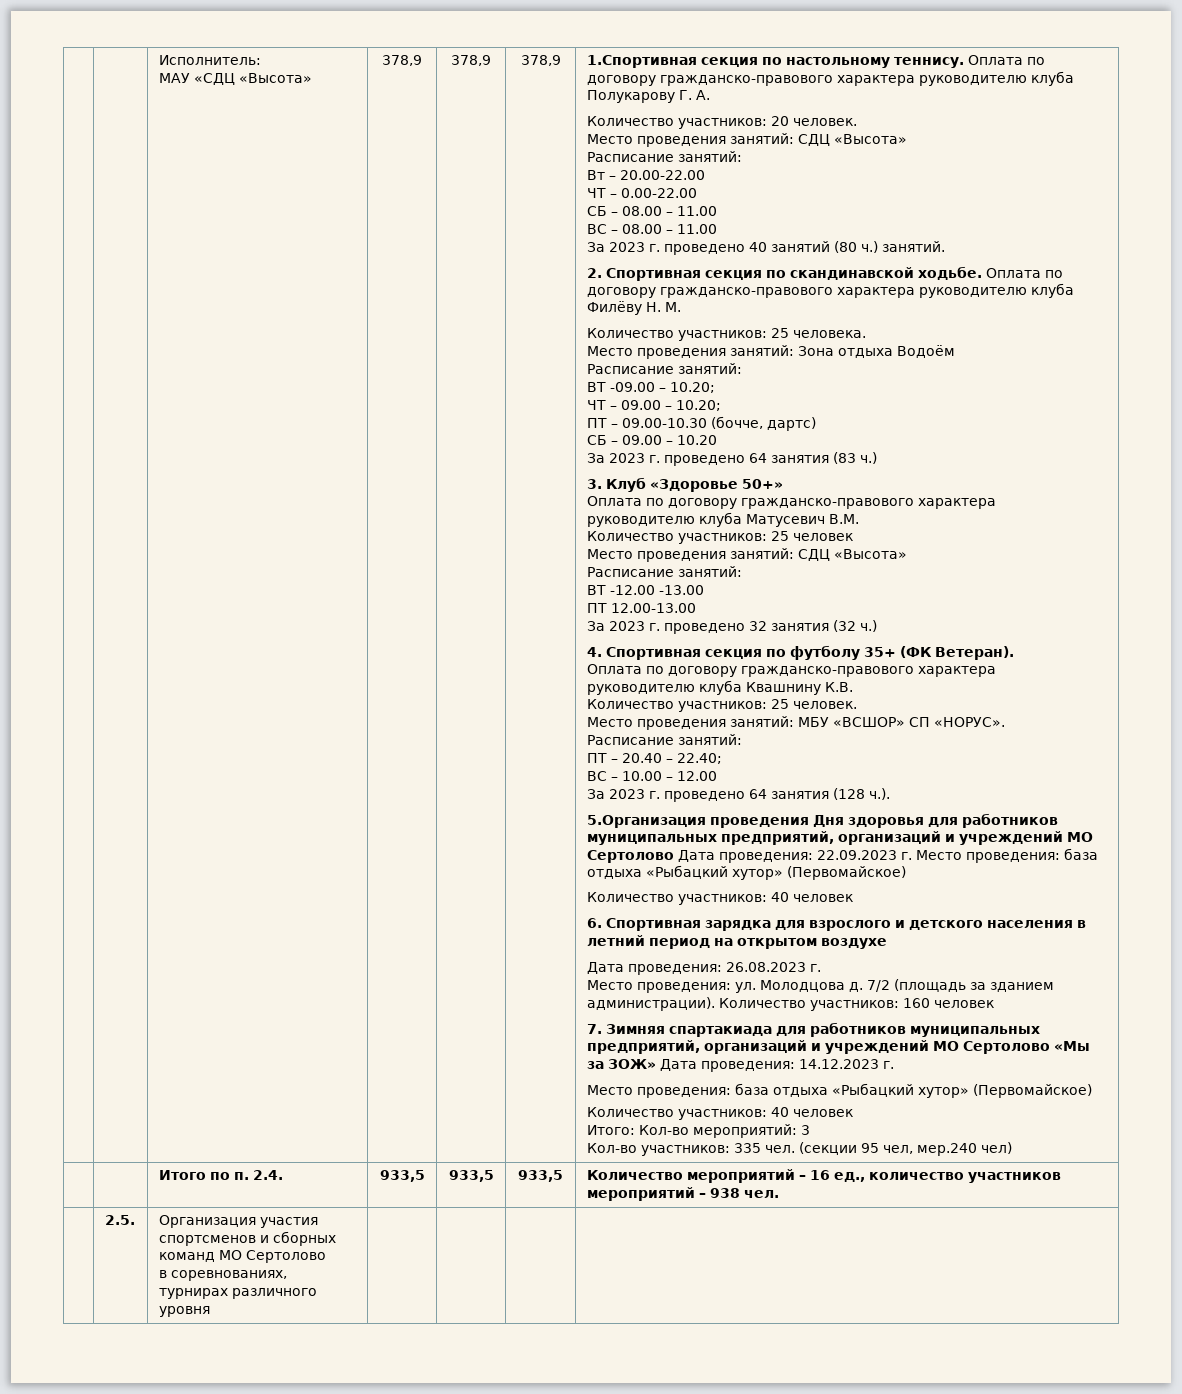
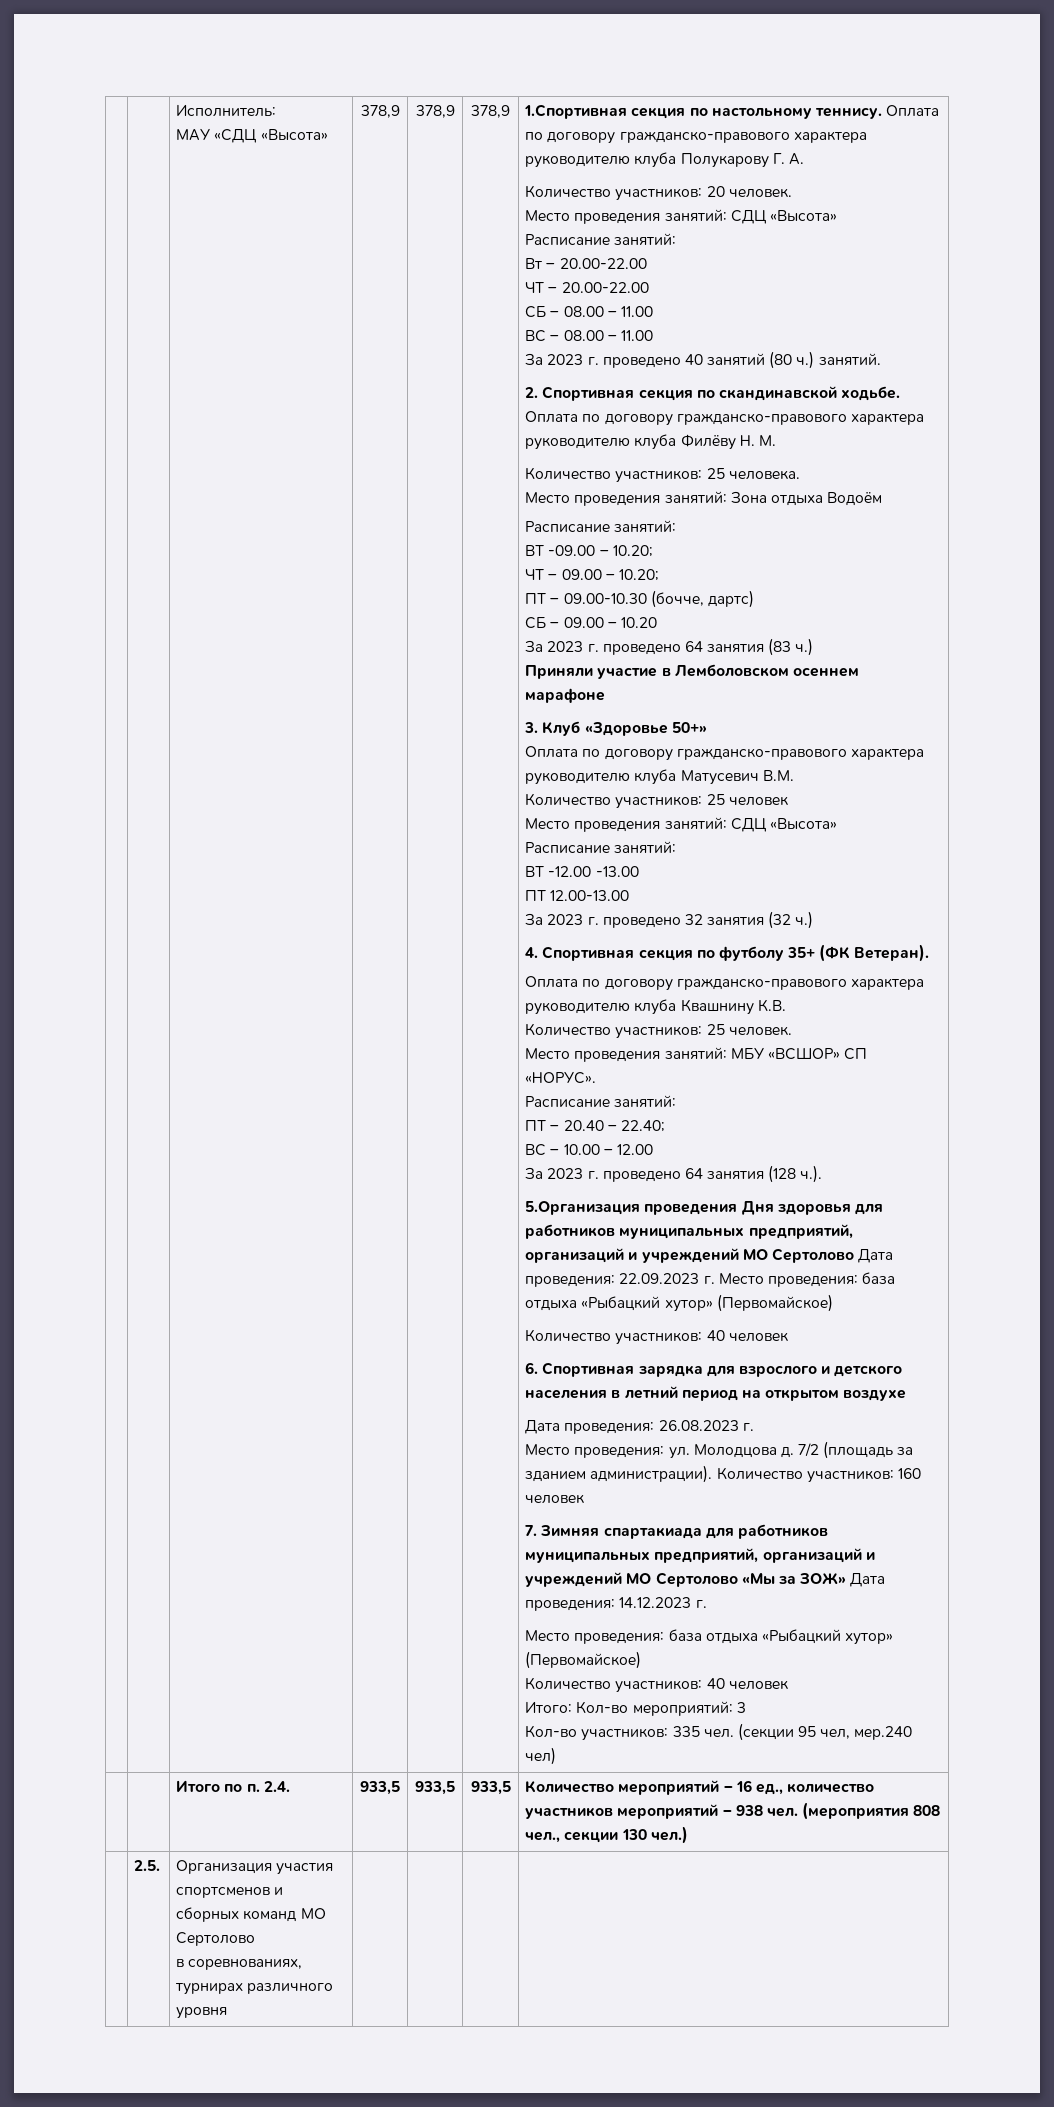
- ЧТ – 0.00-22.00
+ ЧТ – 20.00-22.00
+ Приняли участие в Лемболовском осеннем марафоне
- | | Итого по п. 2.4. | 933,5 | 933,5 | 933,5 | Количество мероприятий – 16 ед., количество участников мероприятий – 938 чел.
+ | | Итого по п. 2.4. | 933,5 | 933,5 | 933,5 | Количество мероприятий – 16 ед., количество участников мероприятий – 938 чел. (мероприятия 808 чел., секции 130 чел.)

